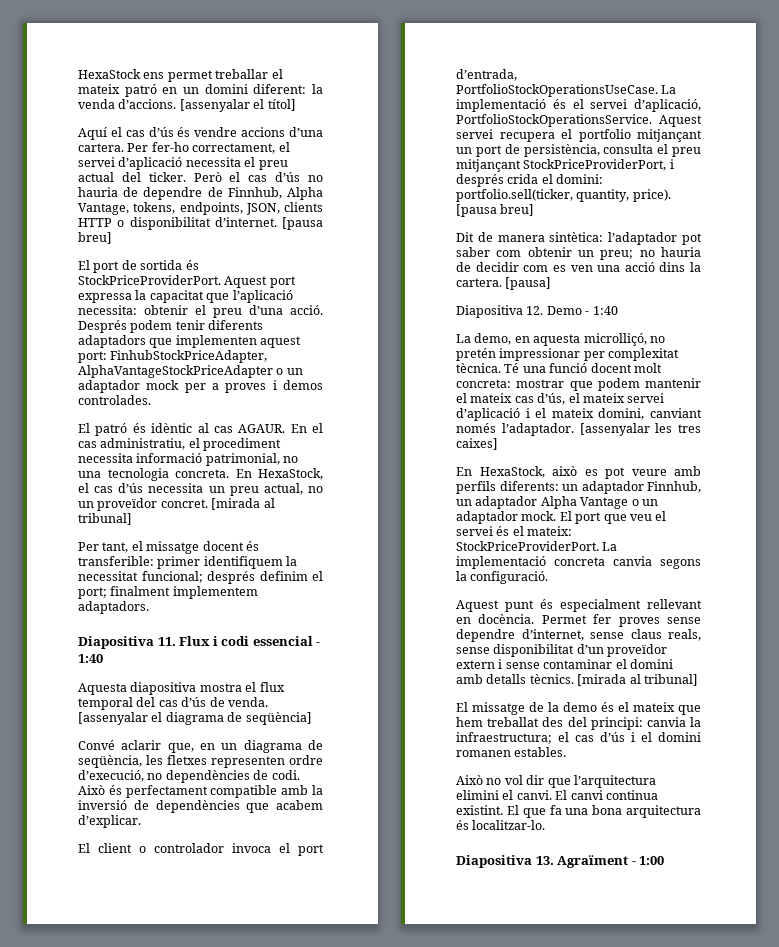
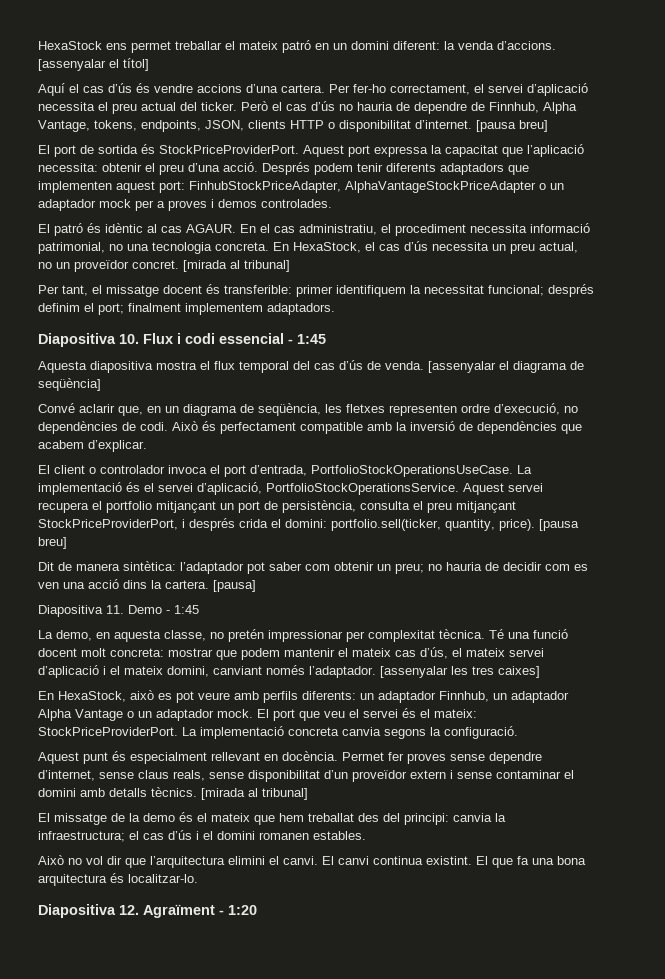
- Diapositiva 11. Flux i codi essencial - 1:40
+ Diapositiva 10. Flux i codi essencial - 1:45
- Diapositiva 12. Demo - 1:40
+ Diapositiva 11. Demo - 1:45
- La demo, en aquesta microlliçó, no pretén impressionar per complexitat tècnica.
+ La demo, en aquesta classe, no pretén impressionar per complexitat tècnica.
- Diapositiva 13. Agraïment - 1:00
+ Diapositiva 12. Agraïment - 1:20

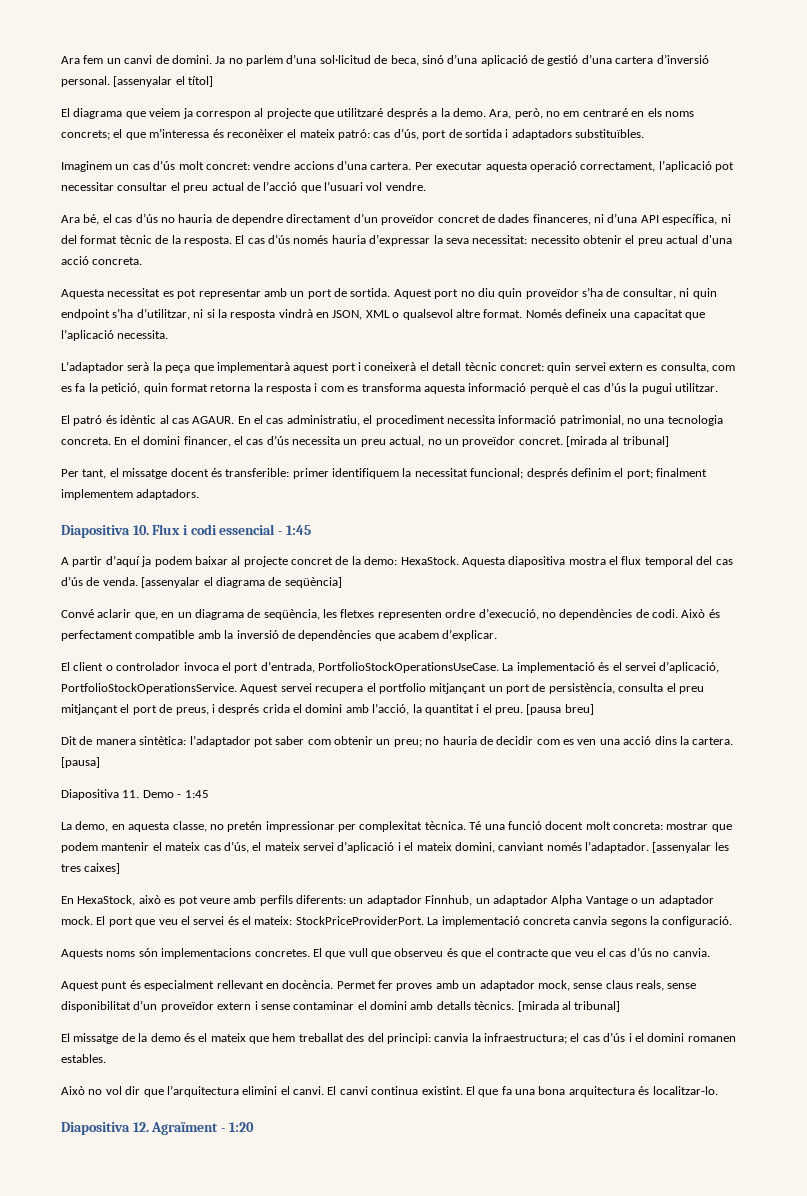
- HexaStock ens permet treballar el mateix patró en un domini diferent: la venda d’accions. [assenyalar el títol]
- Aquí el cas d’ús és vendre accions d’una cartera.
+ Ara fem un canvi de domini. Ja no parlem d’una sol·licitud de beca, sinó d’una aplicació de gestió d’una cartera d’inversió personal. [assenyalar el títol]
+ El diagrama que veiem ja correspon al projecte que utilitzaré després a la demo. Ara, però, no em centraré en els noms concrets; el que m’interessa és reconèixer el mateix patró: cas d’ús, port de sortida i adaptadors substituïbles.
+ Imaginem un cas d’ús molt concret: vendre accions d’una cartera.
- Per fer-ho correctament, el servei d’aplicació necessita el preu actual del ticker. Però el cas d’ús no hauria de dependre de Finnhub, Alpha Vantage, tokens, endpoints, JSON, clients HTTP o disponibilitat d’internet. [pausa breu]
- El port de sortida és StockPriceProviderPort. Aquest port expressa la capacitat que l’aplicació necessita: obtenir el preu d’una acció. Després podem tenir diferents adaptadors que implementen aquest port: FinhubStockPriceAdapter, AlphaVantageStockPriceAdapter o un adaptador mock per a proves i demos controlades.
+ Per executar aquesta operació correctament, l’aplicació pot necessitar consultar el preu actual de l’acció que l’usuari vol vendre.
+ Ara bé, el cas d’ús no hauria de dependre directament d’un proveïdor concret de dades financeres, ni d’una API específica, ni del format tècnic de la resposta. El cas d’ús només hauria d’expressar la seva necessitat: necessito obtenir el preu actual d'una acció concreta.
+ Aquesta necessitat es pot representar amb un port de sortida. Aquest port no diu quin proveïdor s’ha de consultar, ni quin endpoint s’ha d’utilitzar, ni si la resposta vindrà en JSON, XML o qualsevol altre format. Només defineix una capacitat que l’aplicació necessita.
+ L’adaptador serà la peça que implementarà aquest port i coneixerà el detall tècnic concret: quin servei extern es consulta, com es fa la petició, quin format retorna la resposta i com es transforma aquesta informació perquè el cas d’ús la pugui utilitzar.
- En HexaStock, el cas d’ús necessita un preu actual, no un proveïdor concret.
+ En el domini financer, el cas d’ús necessita un preu actual, no un proveïdor concret.
+ A partir d’aquí ja podem baixar al projecte concret de la demo: HexaStock.
- Aquest servei recupera el portfolio mitjançant un port de persistència, consulta el preu mitjançant StockPriceProviderPort, i després crida el domini: portfolio.sell(ticker, quantity, price).
+ Aquest servei recupera el portfolio mitjançant un port de persistència, consulta el preu mitjançant el port de preus, i després crida el domini amb l’acció, la quantitat i el preu.
+ Aquests noms són implementacions concretes. El que vull que observeu és que el contracte que veu el cas d’ús no canvia.
- Permet fer proves sense dependre d’internet, sense claus reals, sense disponibilitat d’un proveïdor extern i sense contaminar el domini amb detalls tècnics.
+ Permet fer proves amb un adaptador mock, sense claus reals, sense disponibilitat d’un proveïdor extern i sense contaminar el domini amb detalls tècnics.

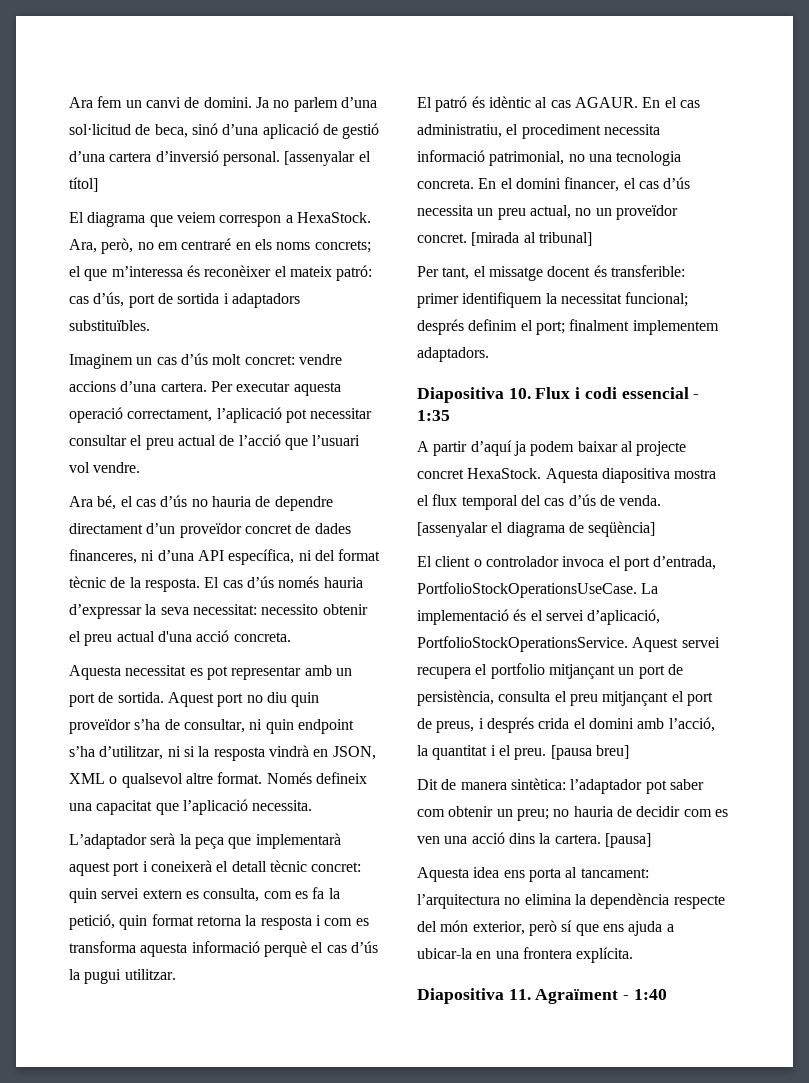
- El diagrama que veiem ja correspon al projecte que utilitzaré després a la demo.
+ El diagrama que veiem correspon a HexaStock.
- Diapositiva 10. Flux i codi essencial - 1:45
+ Diapositiva 10. Flux i codi essencial - 1:35
- A partir d’aquí ja podem baixar al projecte concret de la demo: HexaStock.
+ A partir d’aquí ja podem baixar al projecte concret HexaStock.
- Convé aclarir que, en un diagrama de seqüència, les fletxes representen ordre d’execució, no dependències de codi. Això és perfectament compatible amb la inversió de dependències que acabem d’explicar.
- Diapositiva 11. Demo - 1:45
- La demo, en aquesta classe, no pretén impressionar per complexitat tècnica. Té una funció docent molt concreta: mostrar que podem mantenir el mateix cas d’ús, el mateix servei d’aplicació i el mateix domini, canviant només l’adaptador. [assenyalar les tres caixes]
- En HexaStock, això es pot veure amb perfils diferents: un adaptador Finnhub, un adaptador Alpha Vantage o un adaptador mock. El port que veu el servei és el mateix: StockPriceProviderPort. La implementació concreta canvia segons la configuració.
- Aquests noms són implementacions concretes. El que vull que observeu és que el contracte que veu el cas d’ús no canvia.
- Aquest punt és especialment rellevant en docència. Permet fer proves amb un adaptador mock, sense claus reals, sense disponibilitat d’un proveïdor extern i sense contaminar el domini amb detalls tècnics. [mirada al tribunal]
- El missatge de la demo és el mateix que hem treballat des del principi: canvia la infraestructura; el cas d’ús i el domini romanen estables.
- Això no vol dir que l’arquitectura elimini el canvi. El canvi continua existint. El que fa una bona arquitectura és localitzar-lo.
- Diapositiva 12. Agraïment - 1:20
+ Aquesta idea ens porta al tancament: l’arquitectura no elimina la dependència respecte del món exterior, però sí que ens ajuda a ubicar-la en una frontera explícita.
+ Diapositiva 11. Agraïment - 1:40

